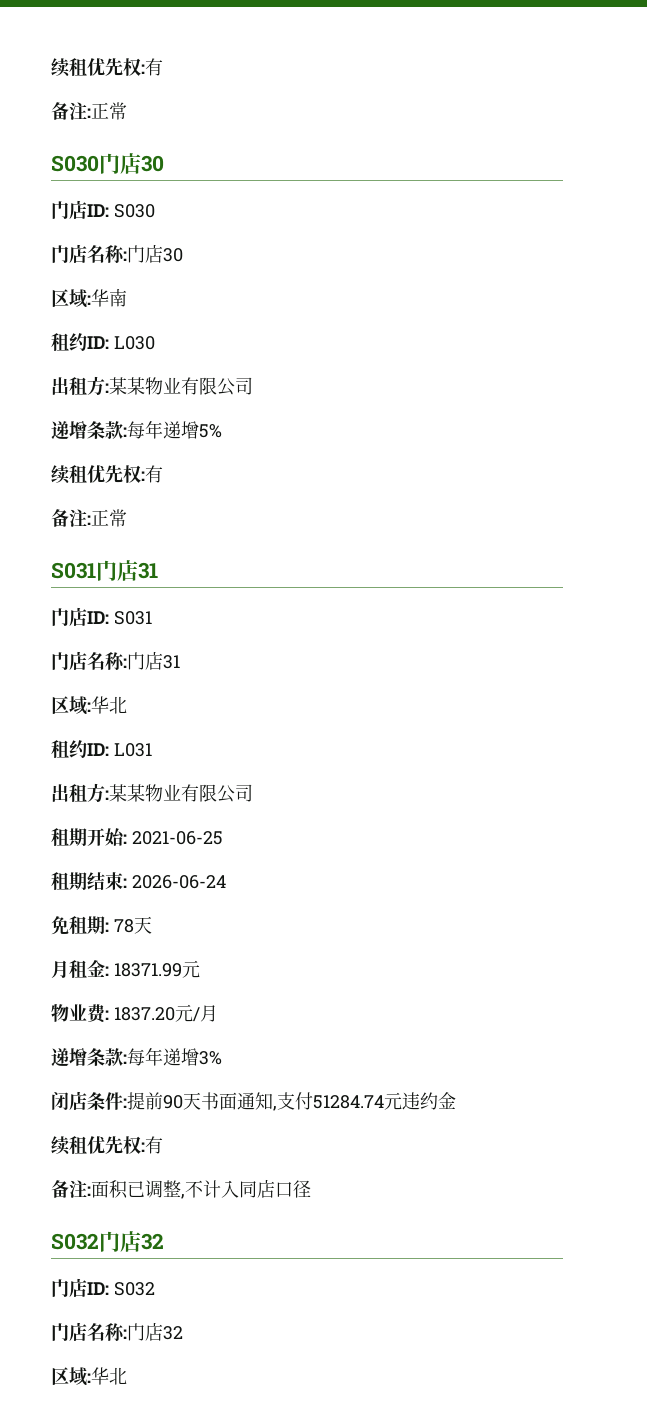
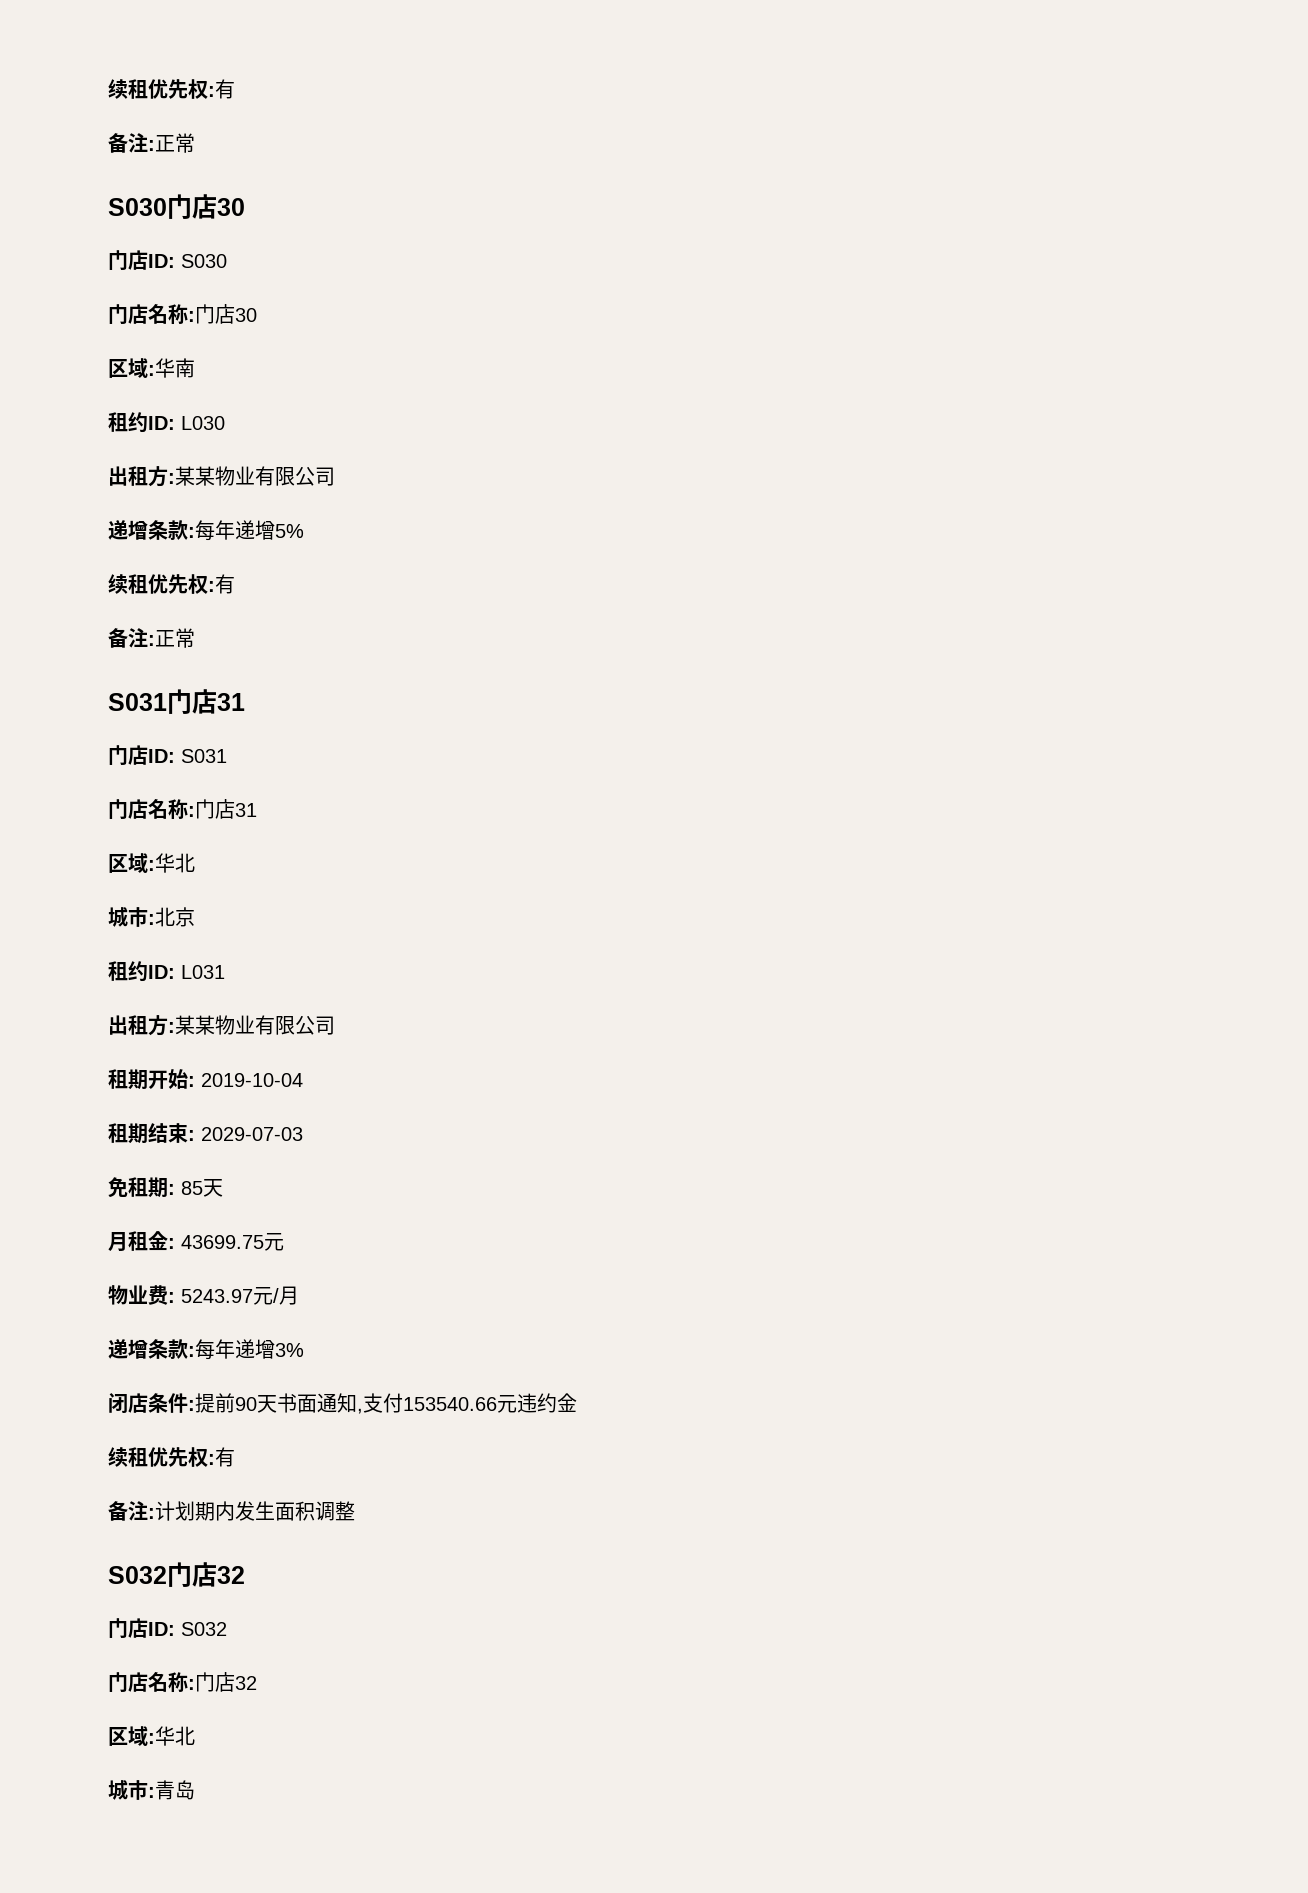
+ 城市:北京
- 租期开始: 2021-06-25
+ 租期开始: 2019-10-04
- 租期结束: 2026-06-24
+ 租期结束: 2029-07-03
- 免租期: 78天
+ 免租期: 85天
- 月租金: 18371.99元
+ 月租金: 43699.75元
- 物业费: 1837.20元/月
+ 物业费: 5243.97元/月
- 闭店条件:提前90天书面通知,支付51284.74元违约金
+ 闭店条件:提前90天书面通知,支付153540.66元违约金
- 备注:面积已调整,不计入同店口径
+ 备注:计划期内发生面积调整
+ 城市:青岛

